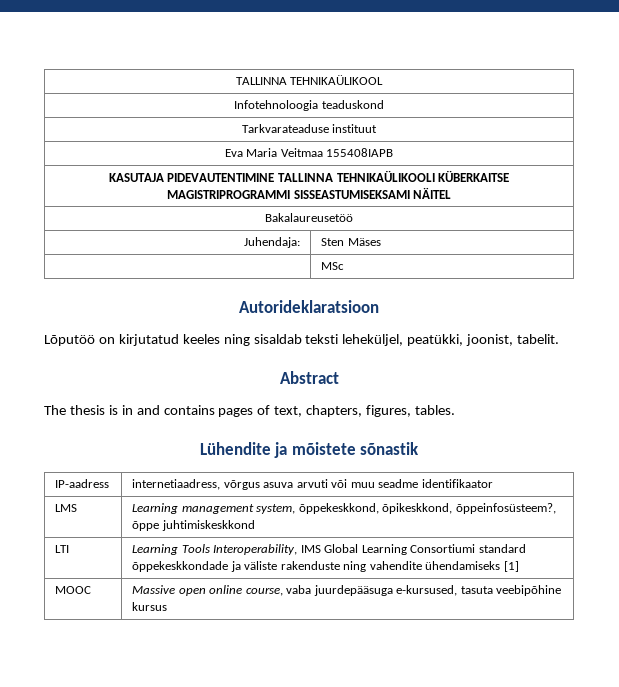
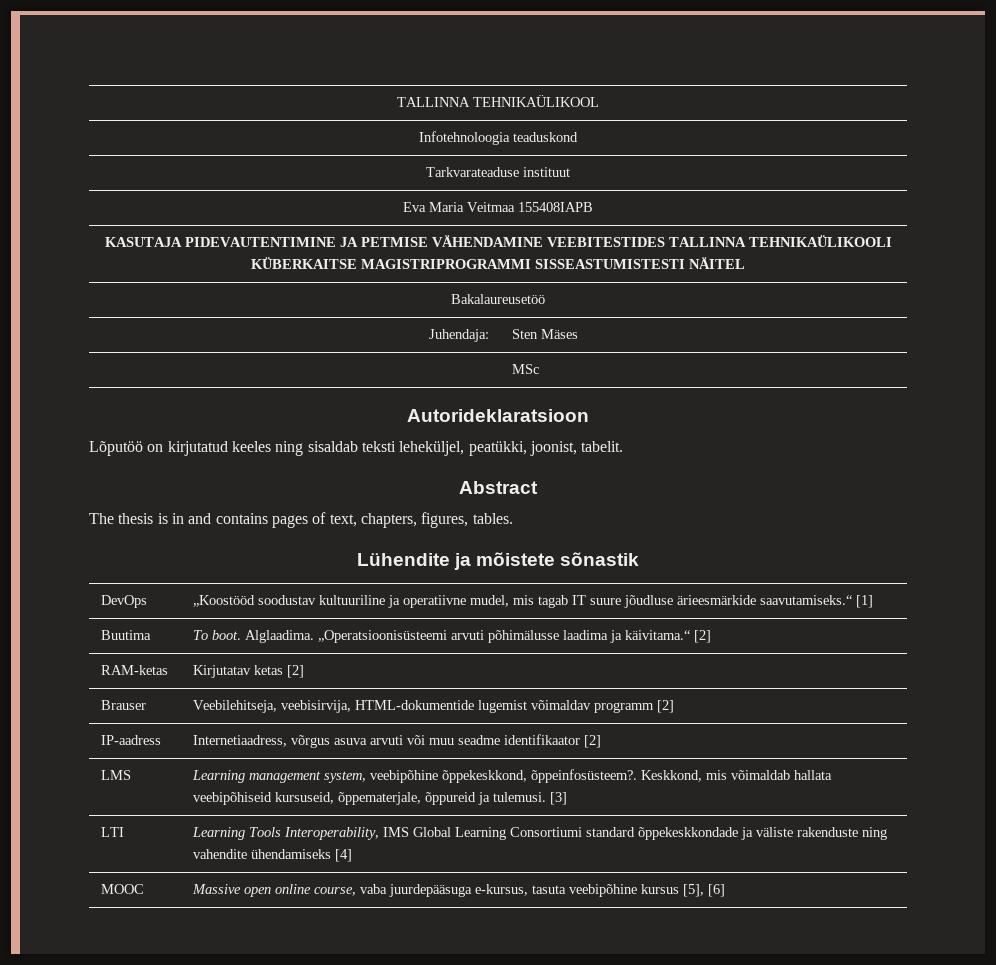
- KASUTAJA PIDEVAUTENTIMINE TALLINNA TEHNIKAÜLIKOOLI KÜBERKAITSE MAGISTRIPROGRAMMI SISSEASTUMISEKSAMI NÄITEL
+ KASUTAJA PIDEVAUTENTIMINE JA PETMISE VÄHENDAMINE VEEBITESTIDES TALLINNA TEHNIKAÜLIKOOLI KÜBERKAITSE MAGISTRIPROGRAMMI SISSEASTUMISTESTI NÄITEL
+ DevOps | „Koostööd soodustav kultuuriline ja operatiivne mudel, mis tagab IT suure jõudluse ärieesmärkide saavutamiseks.“ [1]
+ Buutima | To boot. Alglaadima. „Operatsioonisüsteemi arvuti põhimälusse laadima ja käivitama.“ [2]
+ RAM-ketas | Kirjutatav ketas [2]
+ Brauser | Veebilehitseja, veebisirvija, HTML-dokumentide lugemist võimaldav programm [2]
- IP-aadress | internetiaadress, võrgus asuva arvuti või muu seadme identifikaator
+ IP-aadress | Internetiaadress, võrgus asuva arvuti või muu seadme identifikaator [2]
- LMS | Learning management system, õppekeskkond, õpikeskkond, õppeinfosüsteem?, õppe juhtimiskeskkond
+ LMS | Learning management system, veebipõhine õppekeskkond, õppeinfosüsteem?. Keskkond, mis võimaldab hallata veebipõhiseid kursuseid, õppematerjale, õppureid ja tulemusi. [3]
- LTI | Learning Tools Interoperability, IMS Global Learning Consortiumi standard õppekeskkondade ja väliste rakenduste ning vahendite ühendamiseks [1]
+ LTI | Learning Tools Interoperability, IMS Global Learning Consortiumi standard õppekeskkondade ja väliste rakenduste ning vahendite ühendamiseks [4]
- MOOC | Massive open online course, vaba juurdepääsuga e-kursused, tasuta veebipõhine kursus
+ MOOC | Massive open online course, vaba juurdepääsuga e-kursus, tasuta veebipõhine kursus [5], [6]

